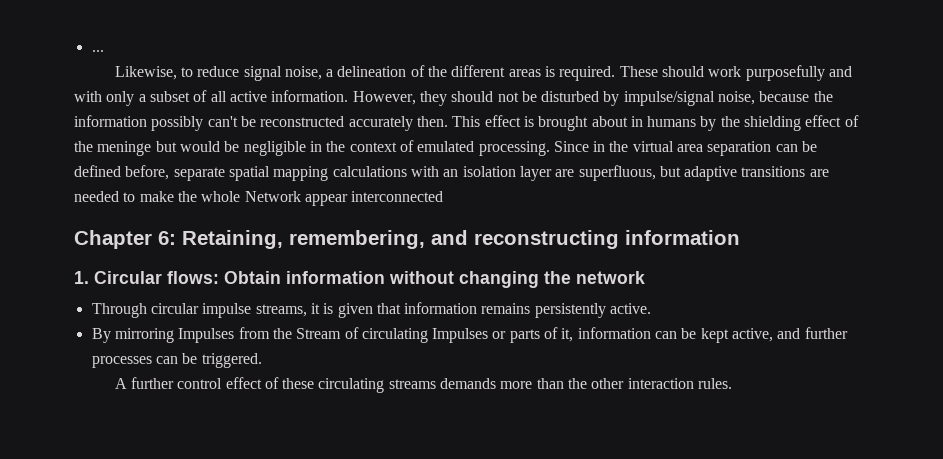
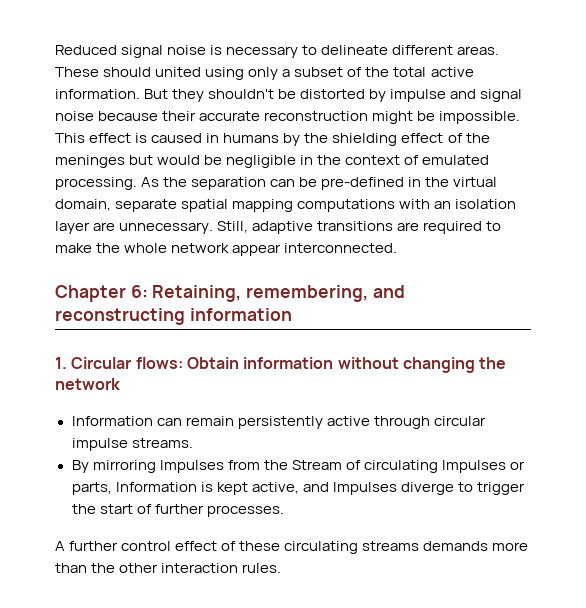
- ...
- Likewise, to reduce signal noise, a delineation of the different areas is required. These should work purposefully and with only a subset of all active information. However, they should not be disturbed by impulse/signal noise, because the information possibly can't be reconstructed accurately then.
+ Reduced signal noise is necessary to delineate different areas. These should united using only a subset of the total active information. But they shouldn't be distorted by impulse and signal noise because their accurate reconstruction might be impossible.
- This effect is brought about in humans by the shielding effect of the meninge but would be negligible in the context of emulated processing.
+ This effect is caused in humans by the shielding effect of the meninges but would be negligible in the context of emulated processing.
- Since in the virtual area separation can be defined before, separate spatial mapping calculations with an isolation layer are superfluous, but adaptive transitions are needed to make the whole Network appear interconnected
+ As the separation can be pre-defined in the virtual domain, separate spatial mapping computations with an isolation layer are unnecessary. Still, adaptive transitions are required to make the whole network appear interconnected.
- Through circular impulse streams, it is given that information remains persistently active.
+ Information can remain persistently active through circular impulse streams.
- By mirroring Impulses from the Stream of circulating Impulses or parts of it, information can be kept active, and further processes can be triggered.
+ By mirroring Impulses from the Stream of circulating Impulses or parts, Information is kept active, and Impulses diverge to trigger the start of further processes.

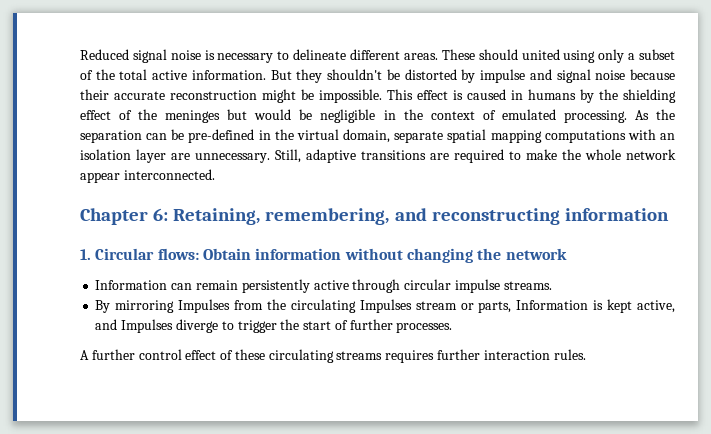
- By mirroring Impulses from the Stream of circulating Impulses or parts, Information is kept active, and Impulses diverge to trigger the start of further processes.
+ By mirroring Impulses from the circulating Impulses stream or parts, Information is kept active, and Impulses diverge to trigger the start of further processes.
- A further control effect of these circulating streams demands more than the other interaction rules.
+ A further control effect of these circulating streams requires further interaction rules.

